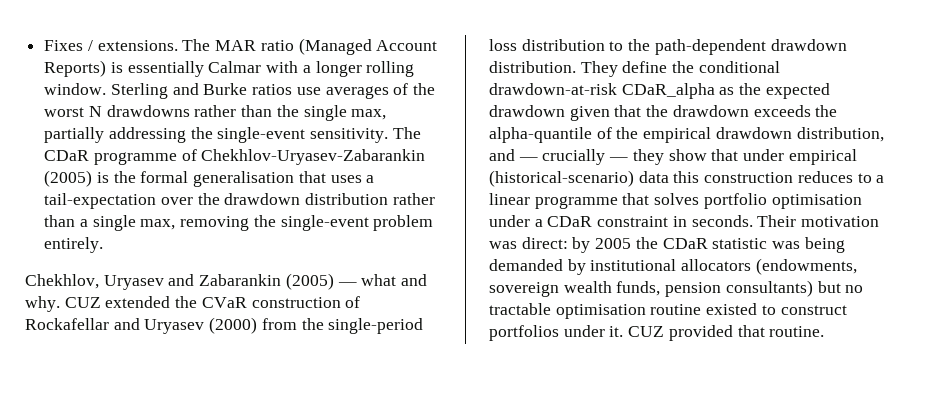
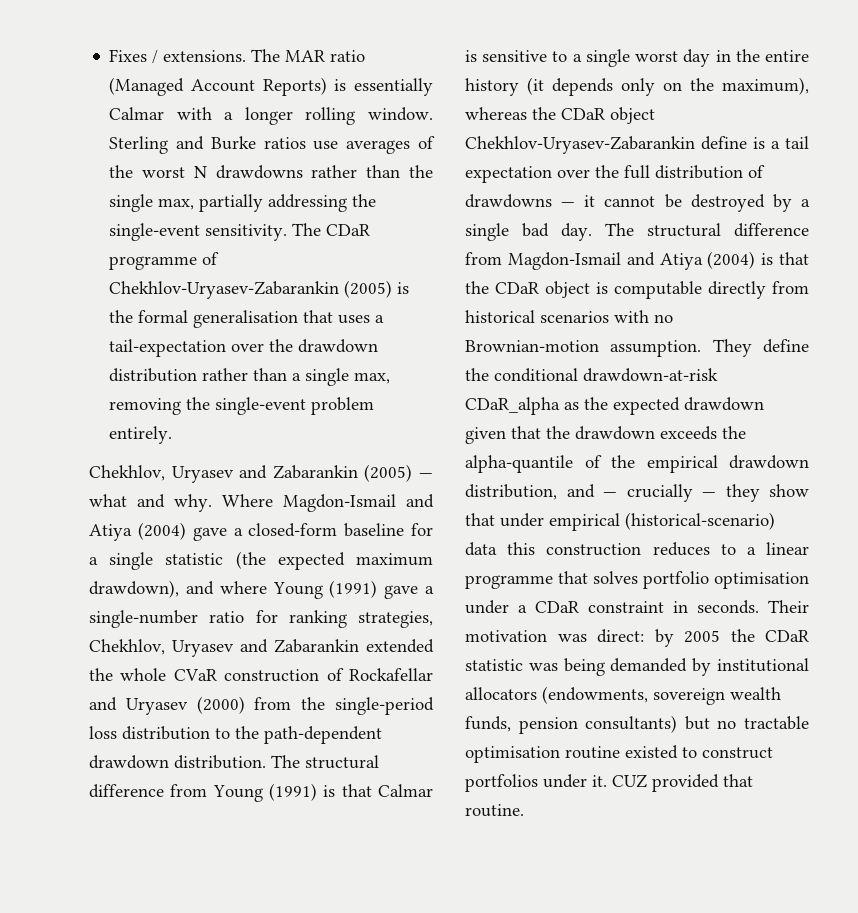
- CUZ extended the CVaR construction of Rockafellar and Uryasev (2000) from the single-period loss distribution to the path-dependent drawdown distribution.
+ Where Magdon-Ismail and Atiya (2004) gave a closed-form baseline for a single statistic (the expected maximum drawdown), and where Young (1991) gave a single-number ratio for ranking strategies, Chekhlov, Uryasev and Zabarankin extended the whole CVaR construction of Rockafellar and Uryasev (2000) from the single-period loss distribution to the path-dependent drawdown distribution.
+ The structural difference from Young (1991) is that Calmar is sensitive to a single worst day in the entire history (it depends only on the maximum), whereas the CDaR object Chekhlov-Uryasev-Zabarankin define is a tail expectation over the full distribution of drawdowns — it cannot be destroyed by a single bad day. The structural difference from Magdon-Ismail and Atiya (2004) is that the CDaR object is computable directly from historical scenarios with no Brownian-motion assumption.

